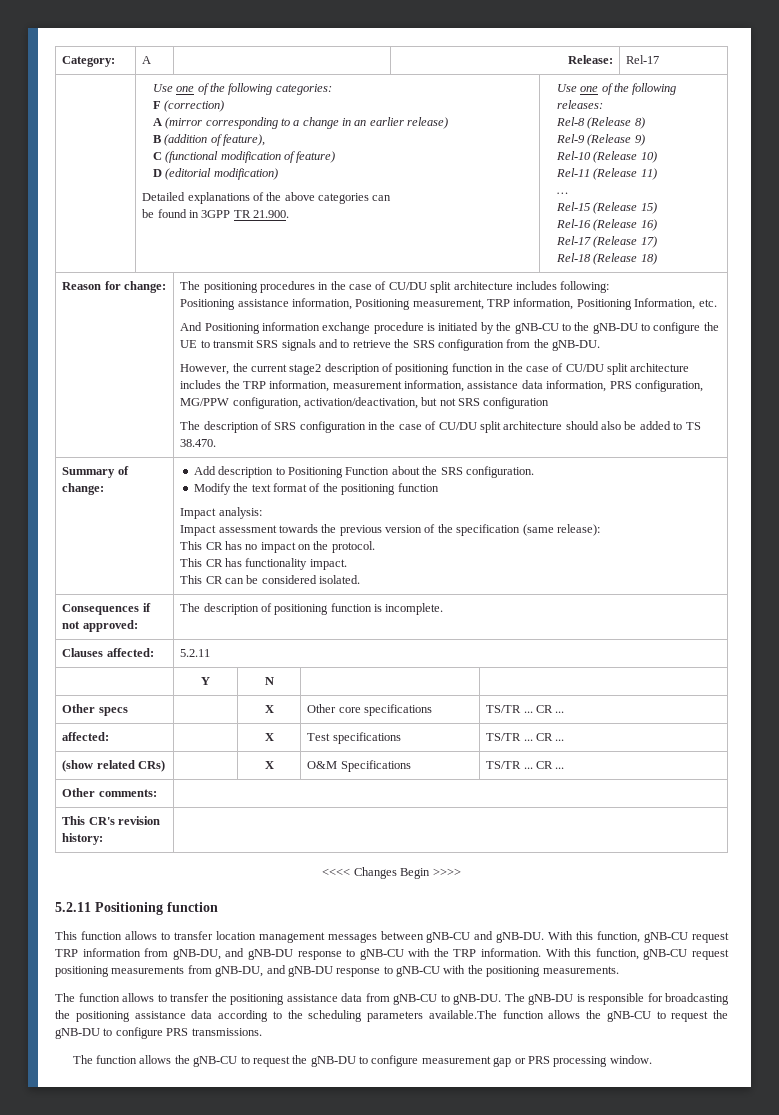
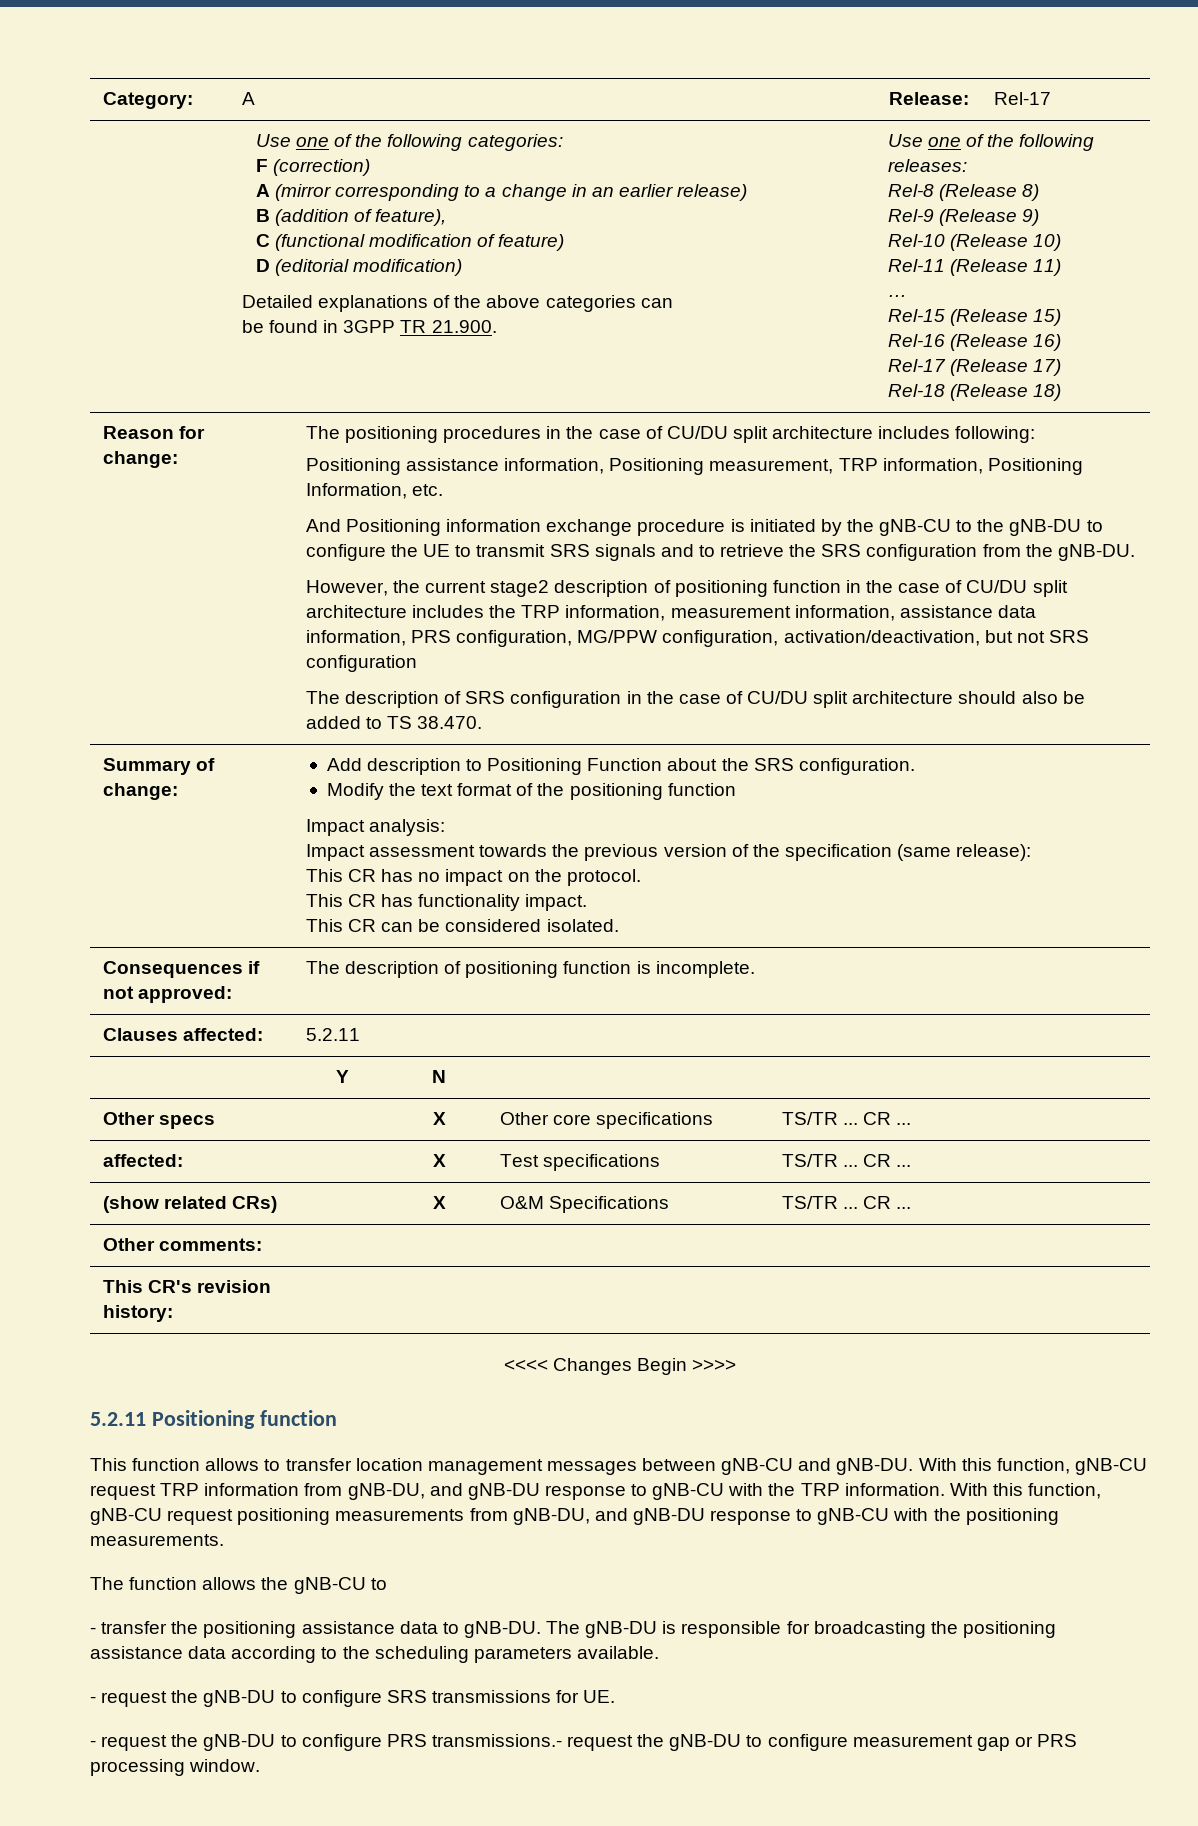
- The function allows to transfer the positioning assistance data from gNB-CU to gNB-DU.
+ The function allows the gNB-CU to
+ - transfer the positioning assistance data to gNB-DU.
- The gNB-DU is responsible for broadcasting the positioning assistance data according to the scheduling parameters available.The function allows the gNB-CU to request the gNB-DU to configure PRS transmissions.
- The function allows the gNB-CU to request the gNB-DU to configure measurement gap or PRS processing window.
+ The gNB-DU is responsible for broadcasting the positioning assistance data according to the scheduling parameters available.
+ - request the gNB-DU to configure SRS transmissions for UE.
+ - request the gNB-DU to configure PRS transmissions.- request the gNB-DU to configure measurement gap or PRS processing window.

